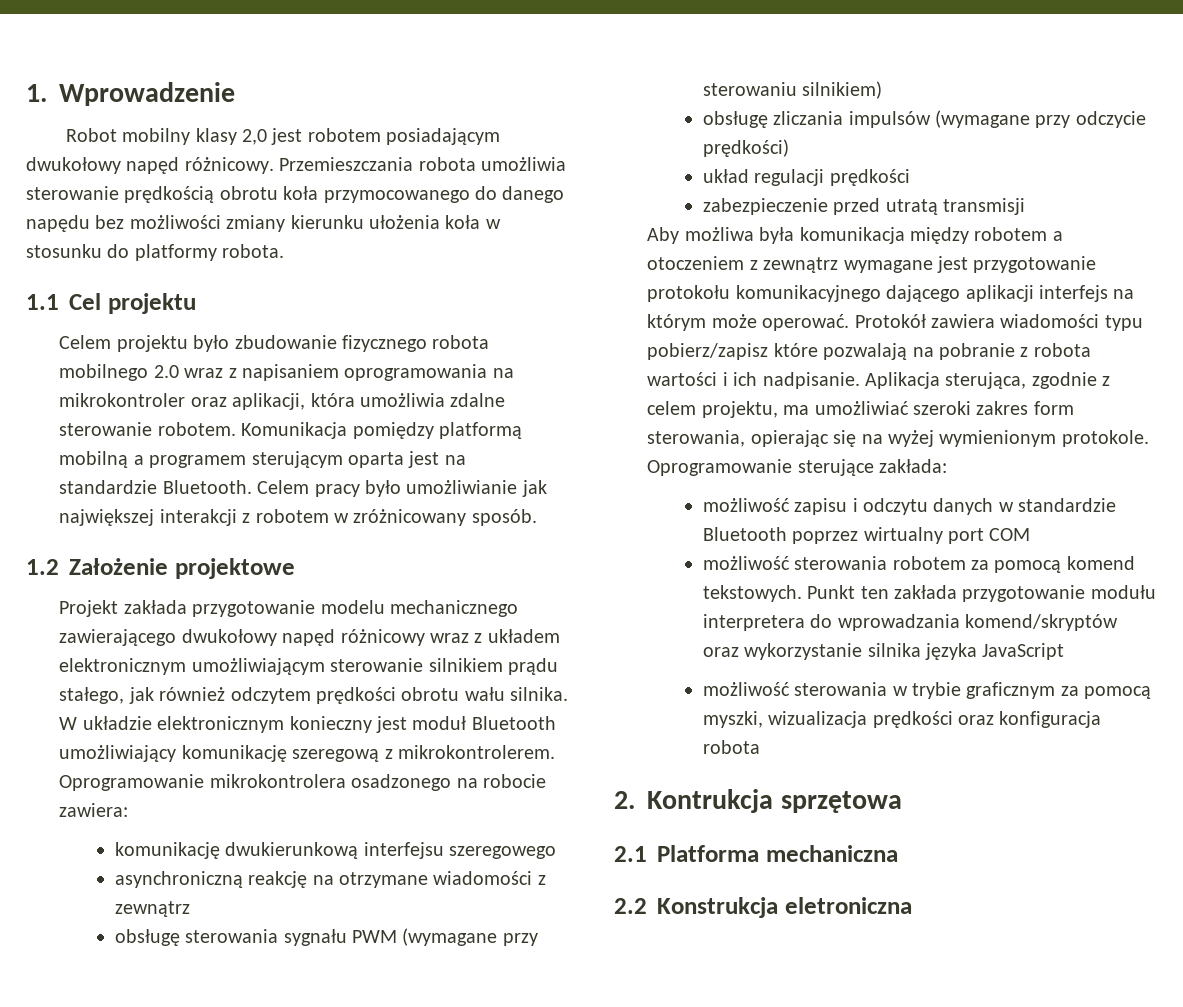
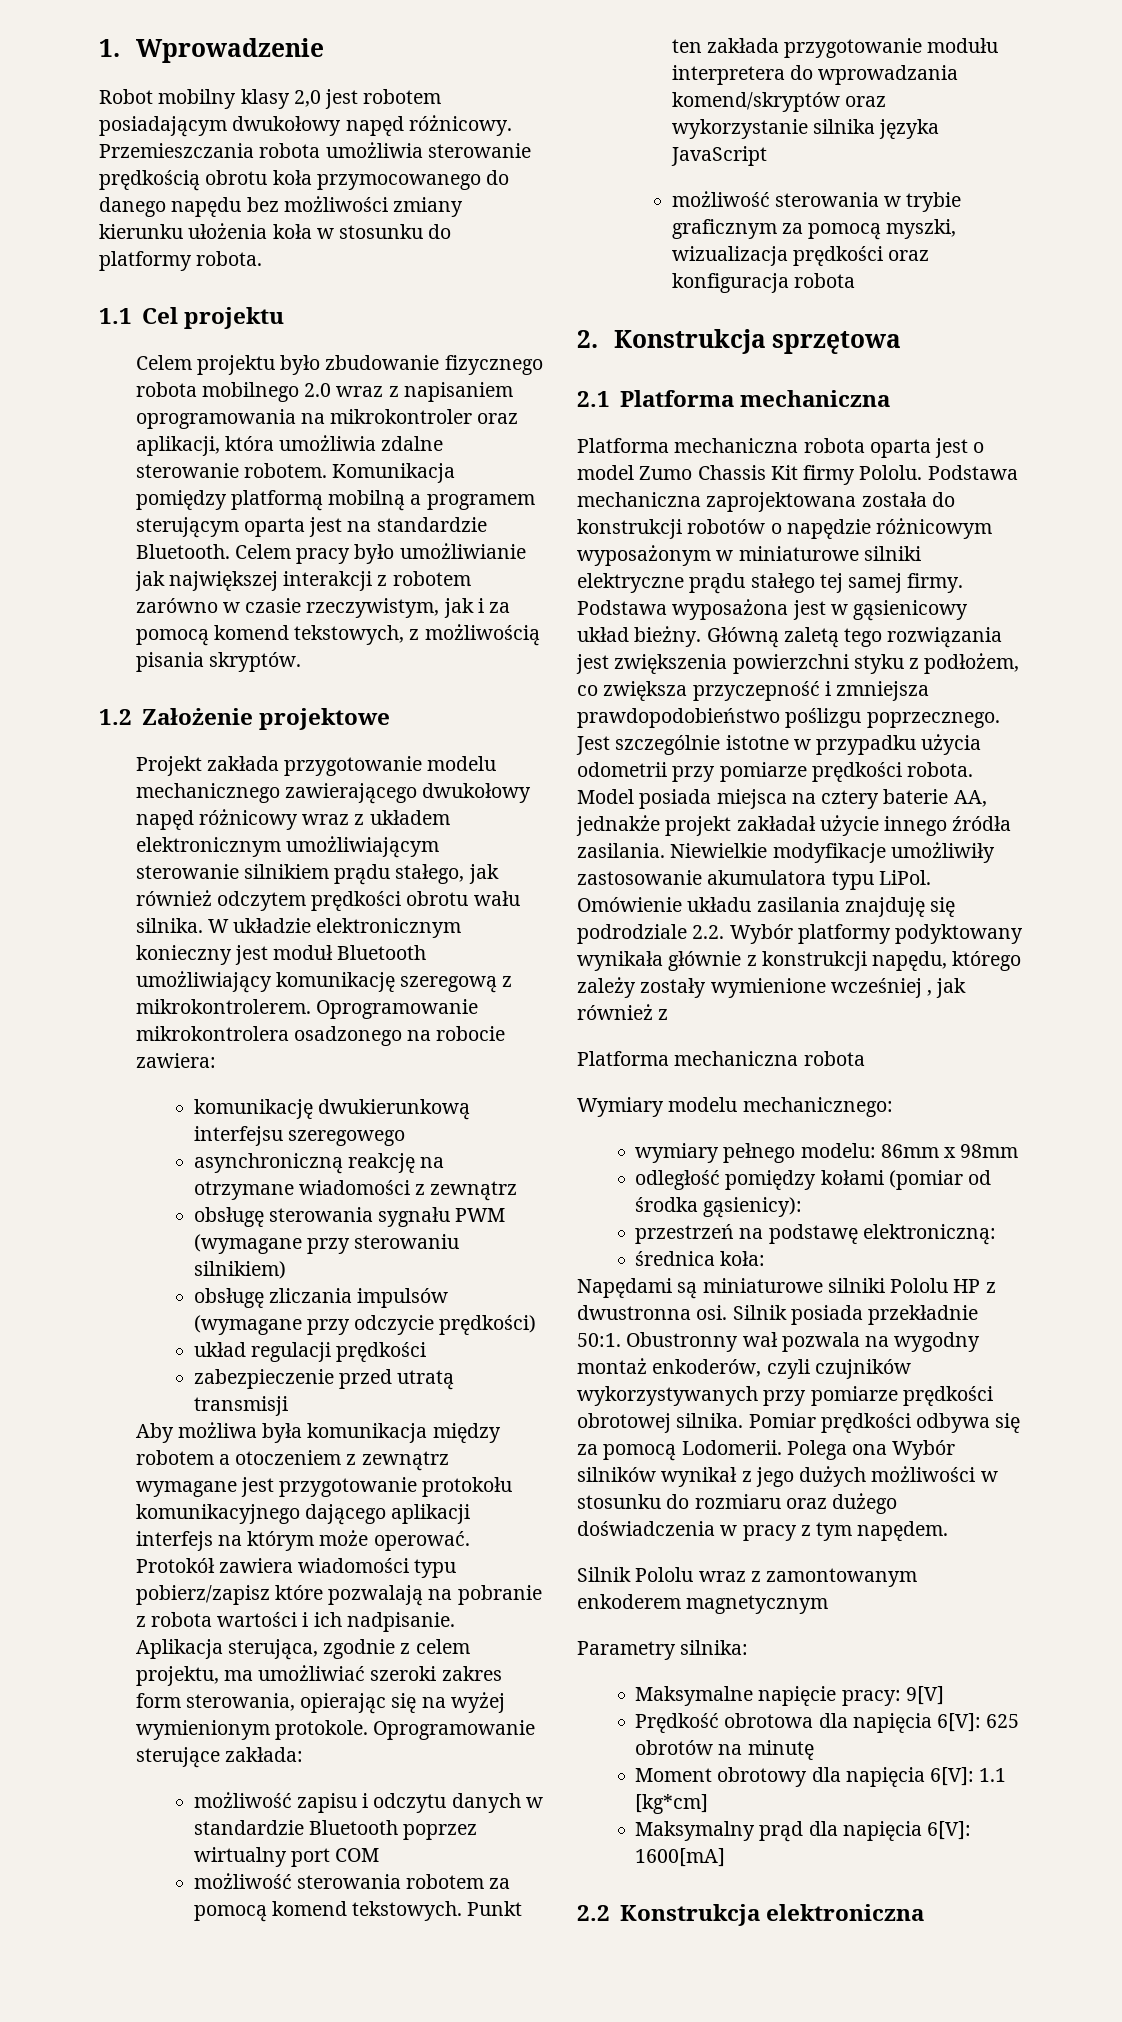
- Celem pracy było umożliwianie jak największej interakcji z robotem w zróżnicowany sposób.
+ Celem pracy było umożliwianie jak największej interakcji z robotem zarówno w czasie rzeczywistym, jak i za pomocą komend tekstowych, z możliwością pisania skryptów.
- 2. Kontrukcja sprzętowa
+ 2. Konstrukcja sprzętowa
+ Platforma mechaniczna robota oparta jest o model Zumo Chassis Kit firmy Pololu. Podstawa mechaniczna zaprojektowana została do konstrukcji robotów o napędzie różnicowym wyposażonym w miniaturowe silniki elektryczne prądu stałego tej samej firmy. Podstawa wyposażona jest w gąsienicowy układ bieżny. Główną zaletą tego rozwiązania jest zwiększenia powierzchni styku z podłożem, co zwiększa przyczepność i zmniejsza prawdopodobieństwo poślizgu poprzecznego. Jest szczególnie istotne w przypadku użycia odometrii przy pomiarze prędkości robota. Model posiada miejsca na cztery baterie AA, jednakże projekt zakładał użycie innego źródła zasilania. Niewielkie modyfikacje umożliwiły zastosowanie akumulatora typu LiPol. Omówienie układu zasilania znajduję się podrodziale 2.2. Wybór platformy podyktowany wynikała głównie z konstrukcji napędu, którego zależy zostały wymienione wcześniej , jak również z
+ Platforma mechaniczna robota
+ Wymiary modelu mechanicznego:
+ wymiary pełnego modelu: 86mm x 98mm
+ odległość pomiędzy kołami (pomiar od środka gąsienicy):
+ przestrzeń na podstawę elektroniczną:
+ średnica koła:
+ Napędami są miniaturowe silniki Pololu HP z dwustronna osi. Silnik posiada przekładnie 50:1. Obustronny wał pozwala na wygodny montaż enkoderów, czyli czujników wykorzystywanych przy pomiarze prędkości obrotowej silnika. Pomiar prędkości odbywa się za pomocą Lodomerii. Polega ona Wybór silników wynikał z jego dużych możliwości w stosunku do rozmiaru oraz dużego doświadczenia w pracy z tym napędem.
+ Silnik Pololu wraz z zamontowanym enkoderem magnetycznym
+ Parametry silnika:
+ Maksymalne napięcie pracy: 9[V]
+ Prędkość obrotowa dla napięcia 6[V]: 625 obrotów na minutę
+ Moment obrotowy dla napięcia 6[V]: 1.1 [kg*cm]
+ Maksymalny prąd dla napięcia 6[V]: 1600[mA]
- 2.2 Konstrukcja eletroniczna
+ 2.2 Konstrukcja elektroniczna

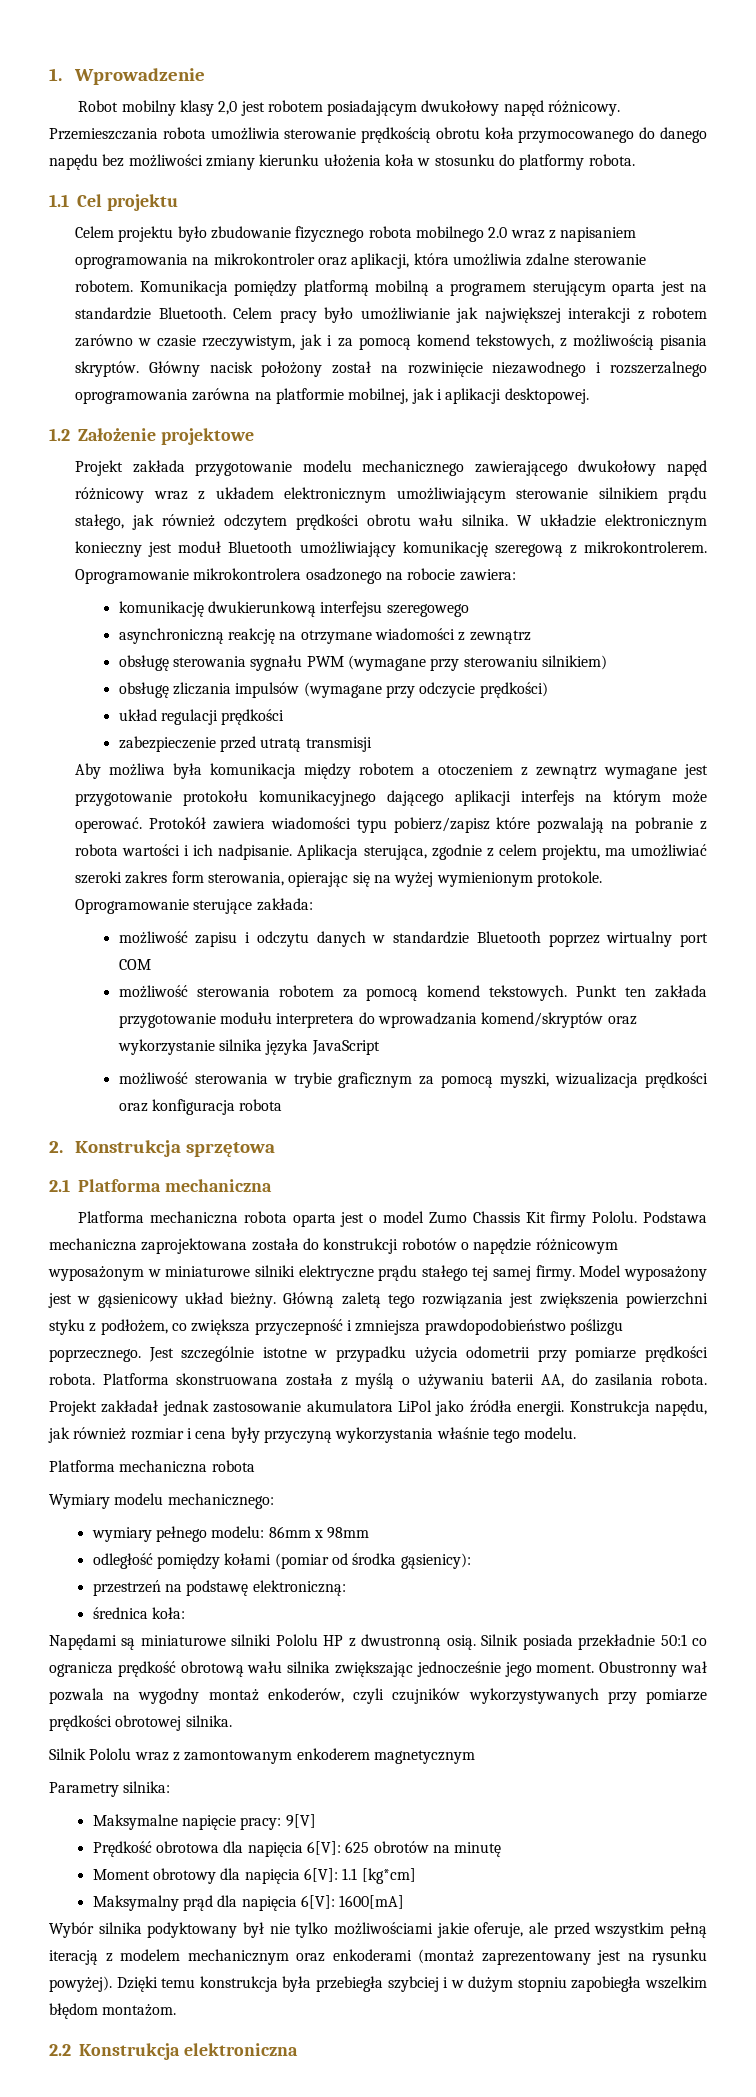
+ Główny nacisk położony został na rozwinięcie niezawodnego i rozszerzalnego oprogramowania zarówna na platformie mobilnej, jak i aplikacji desktopowej.
- Podstawa wyposażona jest w gąsienicowy układ bieżny.
+ Model wyposażony jest w gąsienicowy układ bieżny.
- Model posiada miejsca na cztery baterie AA, jednakże projekt zakładał użycie innego źródła zasilania. Niewielkie modyfikacje umożliwiły zastosowanie akumulatora typu LiPol. Omówienie układu zasilania znajduję się podrodziale 2.2. Wybór platformy podyktowany wynikała głównie z konstrukcji napędu, którego zależy zostały wymienione wcześniej , jak również z
+ Platforma skonstruowana została z myślą o używaniu baterii AA, do zasilania robota. Projekt zakładał jednak zastosowanie akumulatora LiPol jako źródła energii. Konstrukcja napędu, jak również rozmiar i cena były przyczyną wykorzystania właśnie tego modelu.
- Napędami są miniaturowe silniki Pololu HP z dwustronna osi.
+ Napędami są miniaturowe silniki Pololu HP z dwustronną osią.
- Silnik posiada przekładnie 50:1.
+ Silnik posiada przekładnie 50:1 co ogranicza prędkość obrotową wału silnika zwiększając jednocześnie jego moment.
- Pomiar prędkości odbywa się za pomocą Lodomerii. Polega ona Wybór silników wynikał z jego dużych możliwości w stosunku do rozmiaru oraz dużego doświadczenia w pracy z tym napędem.
+ Wybór silnika podyktowany był nie tylko możliwościami jakie oferuje, ale przed wszystkim pełną iteracją z modelem mechanicznym oraz enkoderami (montaż zaprezentowany jest na rysunku powyżej). Dzięki temu konstrukcja była przebiegła szybciej i w dużym stopniu zapobiegła wszelkim błędom montażom.

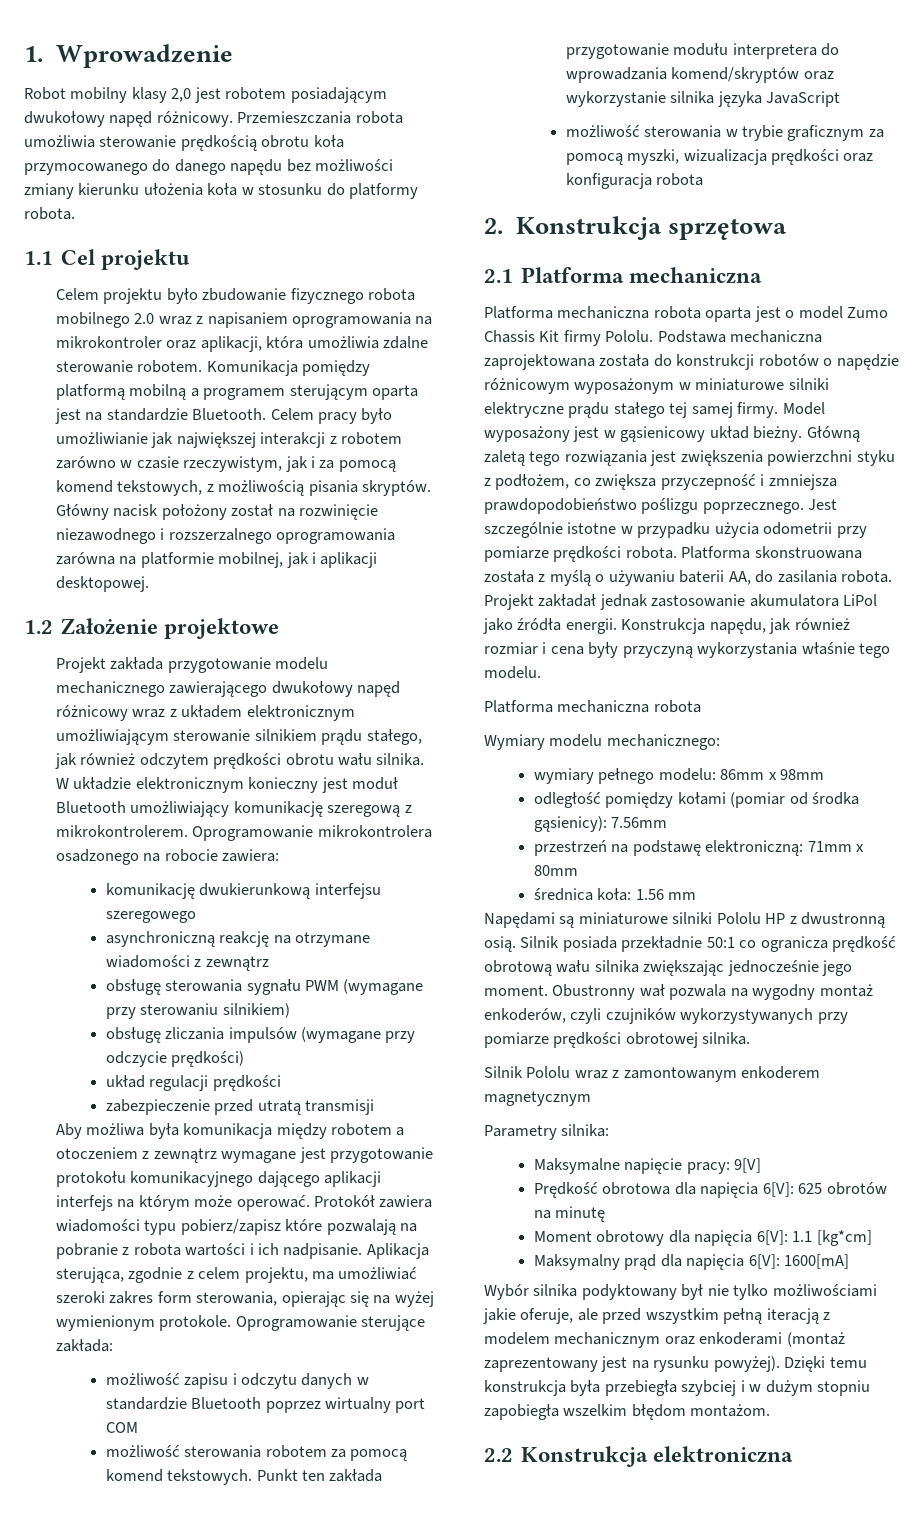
- odległość pomiędzy kołami (pomiar od środka gąsienicy):
+ odległość pomiędzy kołami (pomiar od środka gąsienicy): 7.56mm
- przestrzeń na podstawę elektroniczną:
+ przestrzeń na podstawę elektroniczną: 71mm x 80mm
- średnica koła:
+ średnica koła: 1.56 mm

